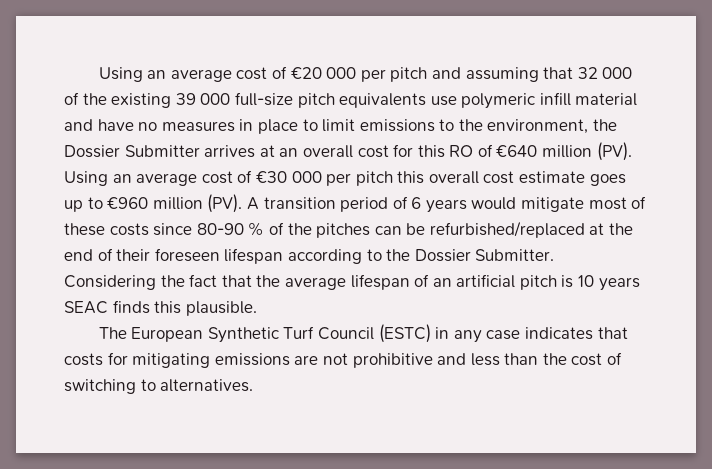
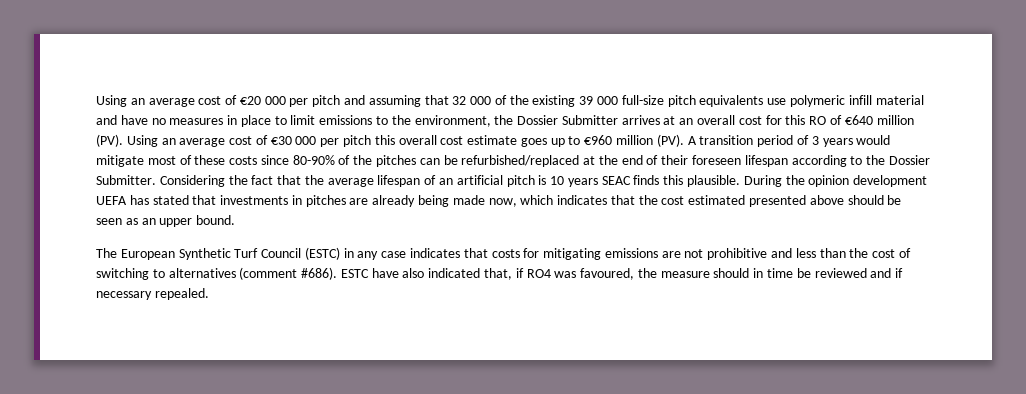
- Using an average cost of €20 000 per pitch and assuming that 32 000 of the existing 39 000 full-size pitch equivalents use polymeric infill material and have no measures in place to limit emissions to the environment, the Dossier Submitter arrives at an overall cost for this RO of €640 million (PV). Using an average cost of €30 000 per pitch this overall cost estimate goes up to €960 million (PV). A transition period of 6 years would mitigate most of these costs since 80-90 % of the pitches can be refurbished/replaced at the end of their foreseen lifespan according to the Dossier Submitter.
+ Using an average cost of €20 000 per pitch and assuming that 32 000 of the existing 39 000 full-size pitch equivalents use polymeric infill material and have no measures in place to limit emissions to the environment, the Dossier Submitter arrives at an overall cost for this RO of €640 million (PV). Using an average cost of €30 000 per pitch this overall cost estimate goes up to €960 million (PV). A transition period of 3 years would mitigate most of these costs since 80-90% of the pitches can be refurbished/replaced at the end of their foreseen lifespan according to the Dossier Submitter.
+ During the opinion development UEFA has stated that investments in pitches are already being made now, which indicates that the cost estimated presented above should be seen as an upper bound.
- The European Synthetic Turf Council (ESTC) in any case indicates that costs for mitigating emissions are not prohibitive and less than the cost of switching to alternatives.
+ The European Synthetic Turf Council (ESTC) in any case indicates that costs for mitigating emissions are not prohibitive and less than the cost of switching to alternatives (comment #686). ESTC have also indicated that, if RO4 was favoured, the measure should in time be reviewed and if necessary repealed.

